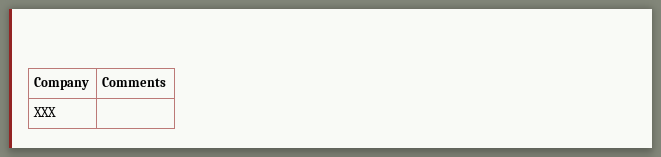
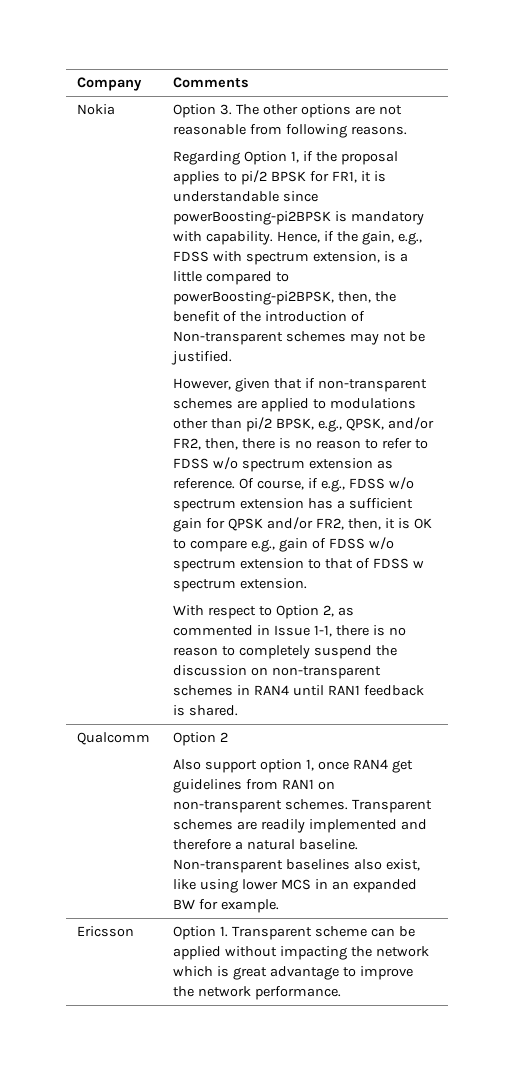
- XXX
+ Nokia | Option 3. The other options are not reasonable from following reasons.
+ Regarding Option 1, if the proposal applies to pi/2 BPSK for FR1, it is understandable since powerBoosting-pi2BPSK is mandatory with capability. Hence, if the gain, e.g., FDSS with spectrum extension, is a little compared to powerBoosting-pi2BPSK, then, the benefit of the introduction of Non-transparent schemes may not be justified.
+ However, given that if non-transparent schemes are applied to modulations other than pi/2 BPSK, e.g., QPSK, and/or FR2, then, there is no reason to refer to FDSS w/o spectrum extension as reference. Of course, if e.g., FDSS w/o spectrum extension has a sufficient gain for QPSK and/or FR2, then, it is OK to compare e.g., gain of FDSS w/o spectrum extension to that of FDSS w spectrum extension.
+ With respect to Option 2, as commented in Issue 1-1, there is no reason to completely suspend the discussion on non-transparent schemes in RAN4 until RAN1 feedback is shared.
+ Qualcomm | Option 2
+ Also support option 1, once RAN4 get guidelines from RAN1 on non-transparent schemes. Transparent schemes are readily implemented and therefore a natural baseline. Non-transparent baselines also exist, like using lower MCS in an expanded BW for example.
+ Ericsson | Option 1. Transparent scheme can be applied without impacting the network which is great advantage to improve the network performance.

